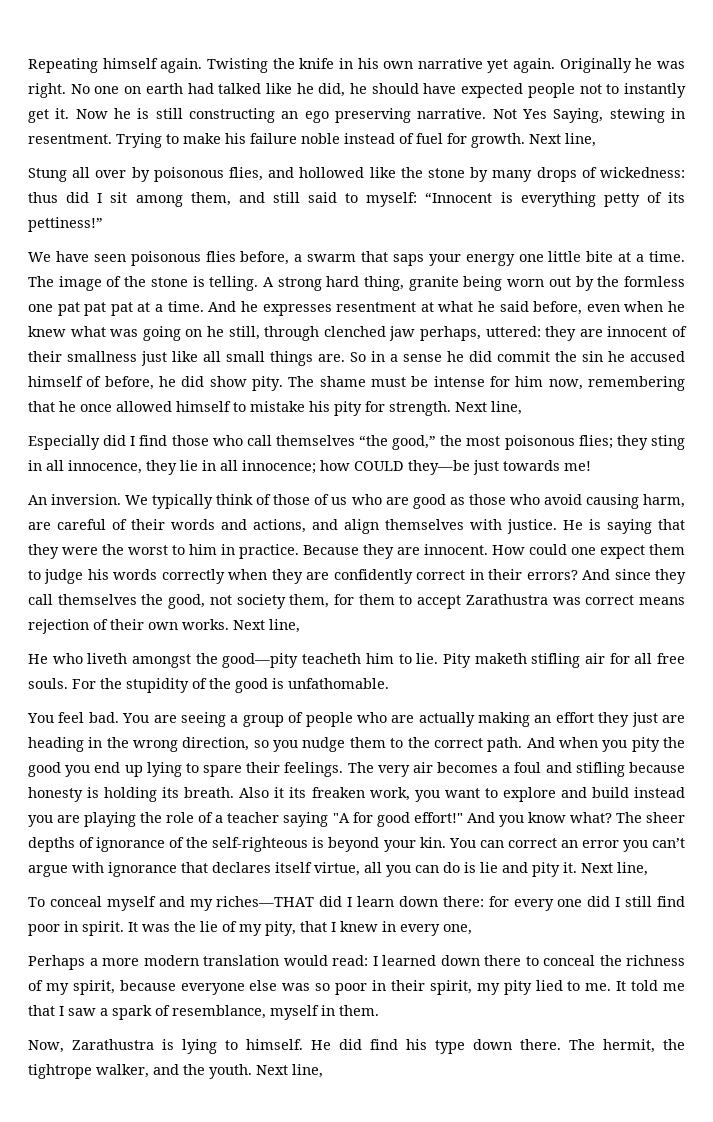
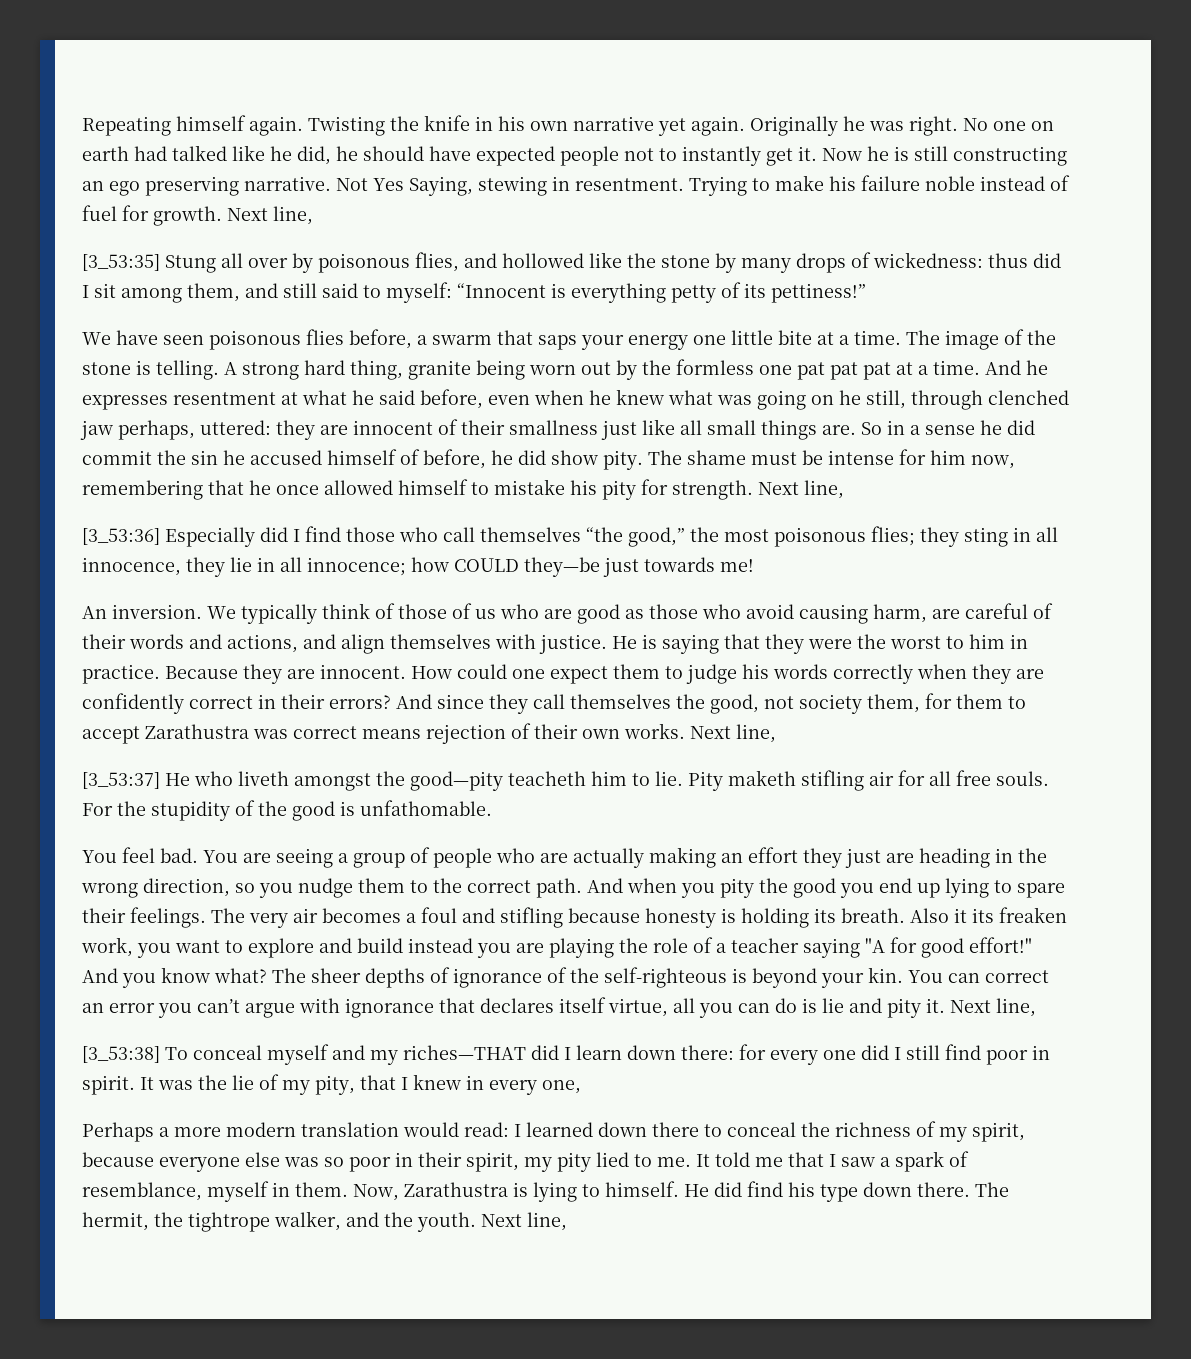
- Stung all over by poisonous flies, and hollowed like the stone by many drops of wickedness: thus did I sit among them, and still said to myself: “Innocent is everything petty of its pettiness!”
+ [3_53:35] Stung all over by poisonous flies, and hollowed like the stone by many drops of wickedness: thus did I sit among them, and still said to myself: “Innocent is everything petty of its pettiness!”
- Especially did I find those who call themselves “the good,” the most poisonous flies; they sting in all innocence, they lie in all innocence; how COULD they—be just towards me!
+ [3_53:36] Especially did I find those who call themselves “the good,” the most poisonous flies; they sting in all innocence, they lie in all innocence; how COULD they—be just towards me!
- He who liveth amongst the good—pity teacheth him to lie.
+ [3_53:37] He who liveth amongst the good—pity teacheth him to lie.
- To conceal myself and my riches—THAT did I learn down there: for every one did I still find poor in spirit.
+ [3_53:38] To conceal myself and my riches—THAT did I learn down there: for every one did I still find poor in spirit.
- It told me that I saw a spark of resemblance, myself in them.
- Now, Zarathustra is lying to himself.
+ It told me that I saw a spark of resemblance, myself in them. Now, Zarathustra is lying to himself.

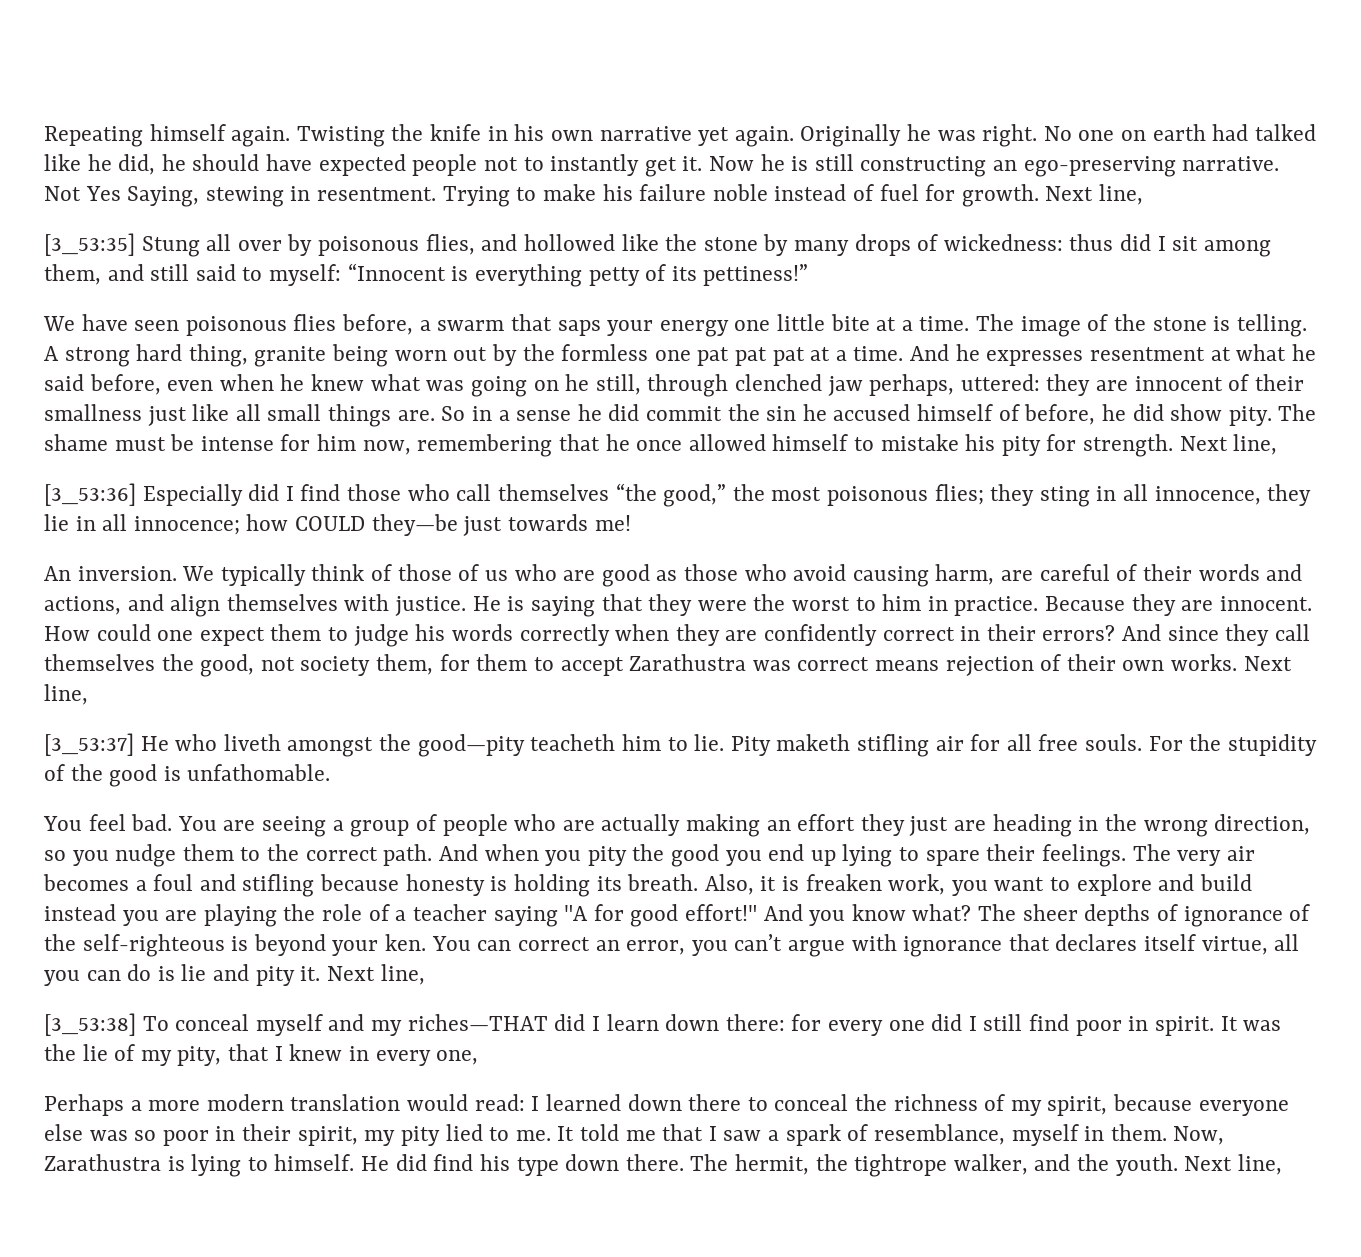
- Now he is still constructing an ego preserving narrative.
+ Now he is still constructing an ego-preserving narrative.
- Also it its freaken work, you want to explore and build instead you are playing the role of a teacher saying "A for good effort!"
+ Also, it is freaken work, you want to explore and build instead you are playing the role of a teacher saying "A for good effort!"
- The sheer depths of ignorance of the self-righteous is beyond your kin.
+ The sheer depths of ignorance of the self-righteous is beyond your ken.
- You can correct an error you can’t argue with ignorance that declares itself virtue, all you can do is lie and pity it.
+ You can correct an error, you can’t argue with ignorance that declares itself virtue, all you can do is lie and pity it.

